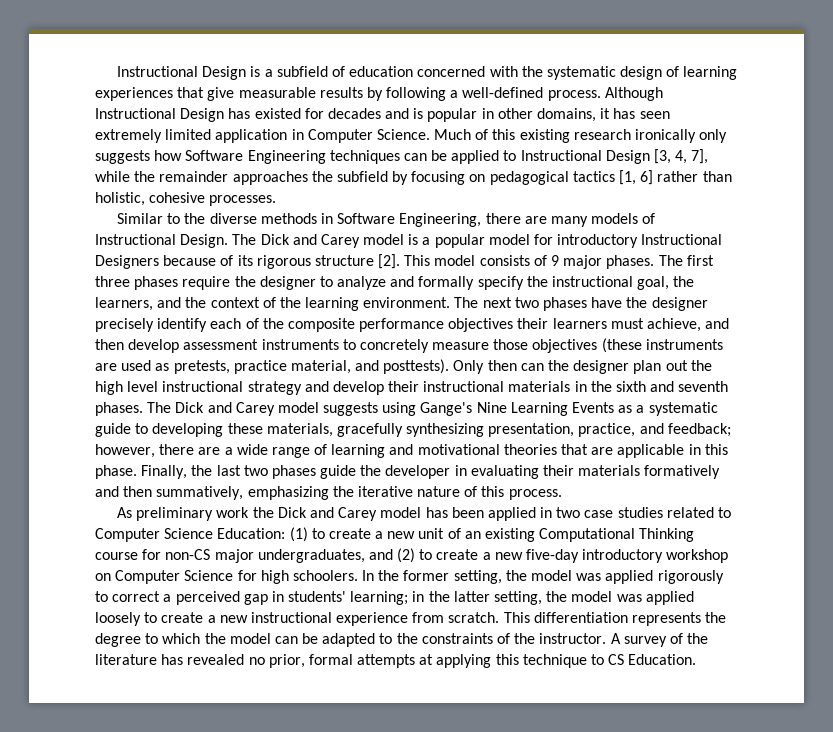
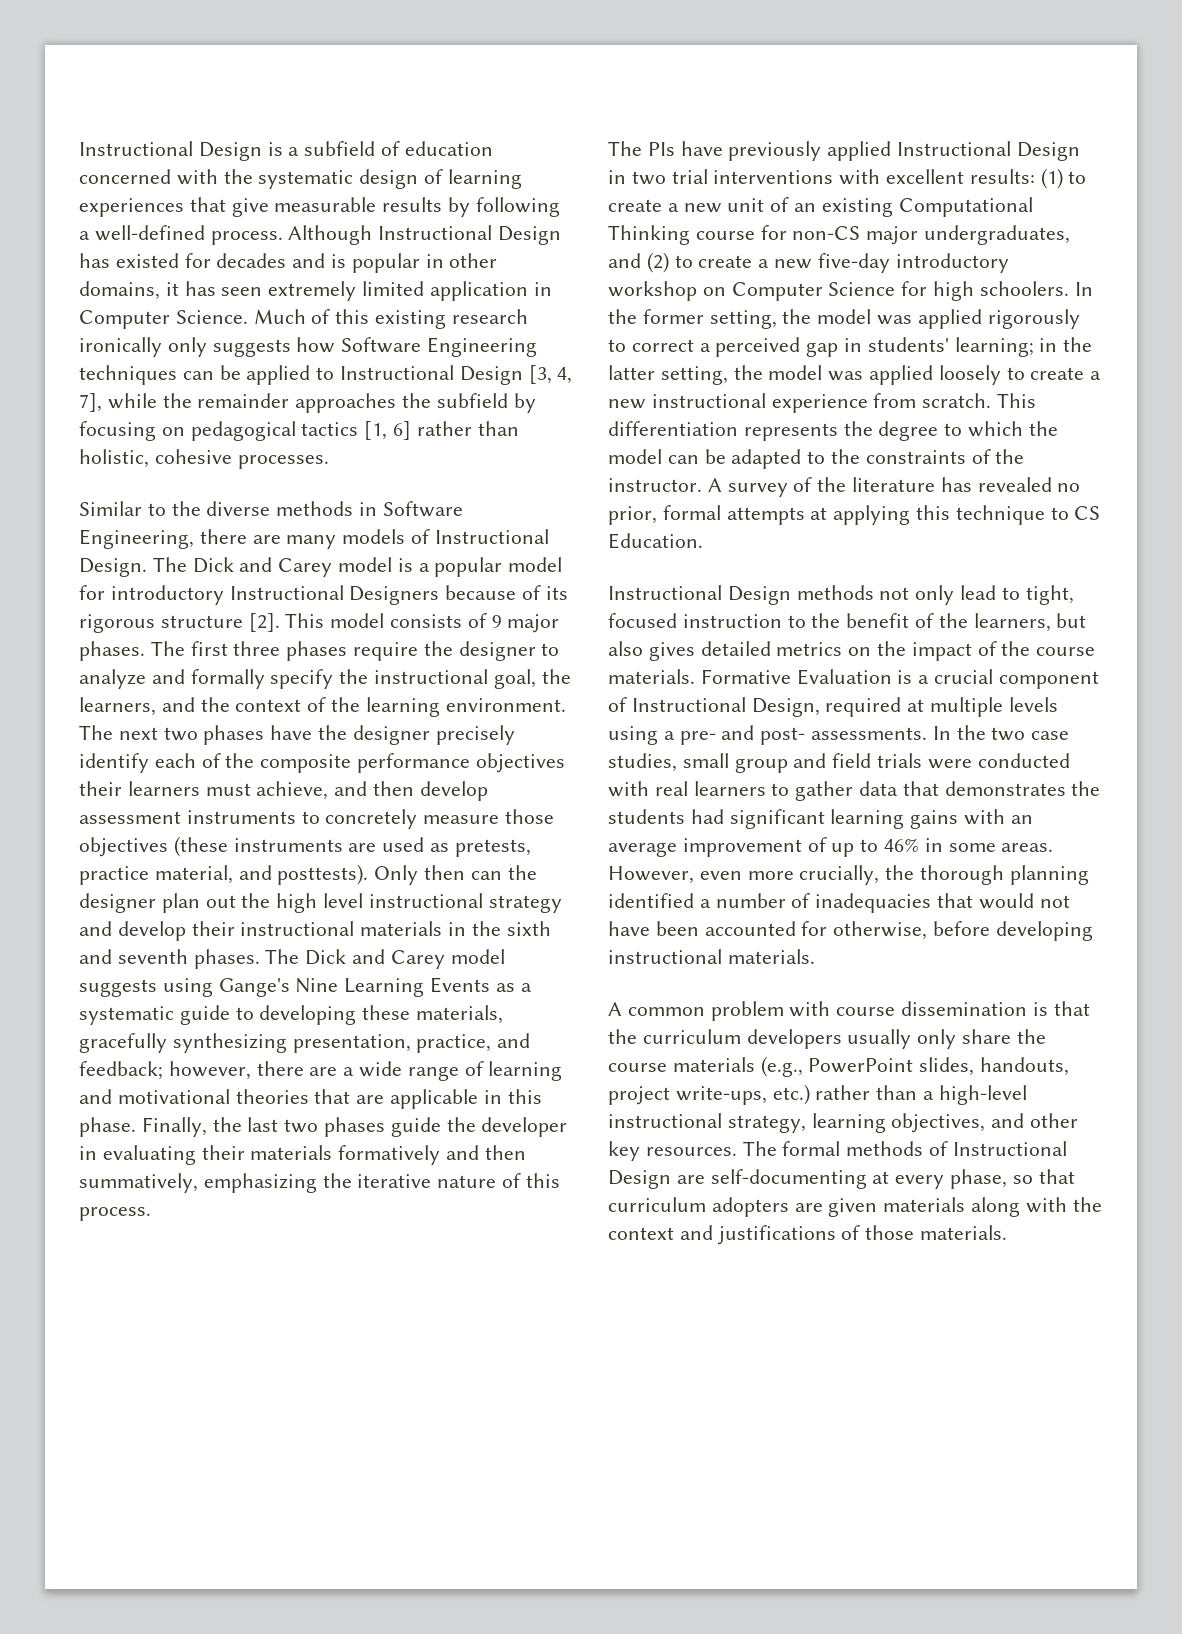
- As preliminary work the Dick and Carey model has been applied in two case studies related to Computer Science Education: (1) to create a new unit of an existing Computational Thinking course for non-CS major undergraduates, and (2) to create a new five-day introductory workshop on Computer Science for high schoolers.
+ The PIs have previously applied Instructional Design in two trial interventions with excellent results: (1) to create a new unit of an existing Computational Thinking course for non-CS major undergraduates, and (2) to create a new five-day introductory workshop on Computer Science for high schoolers.
+ Instructional Design methods not only lead to tight, focused instruction to the benefit of the learners, but also gives detailed metrics on the impact of the course materials. Formative Evaluation is a crucial component of Instructional Design, required at multiple levels using a pre- and post- assessments. In the two case studies, small group and field trials were conducted with real learners to gather data that demonstrates the students had significant learning gains with an average improvement of up to 46% in some areas. However, even more crucially, the thorough planning identified a number of inadequacies that would not have been accounted for otherwise, before developing instructional materials.
+ A common problem with course dissemination is that the curriculum developers usually only share the course materials (e.g., PowerPoint slides, handouts, project write-ups, etc.) rather than a high-level instructional strategy, learning objectives, and other key resources. The formal methods of Instructional Design are self-documenting at every phase, so that curriculum adopters are given materials along with the context and justifications of those materials.

